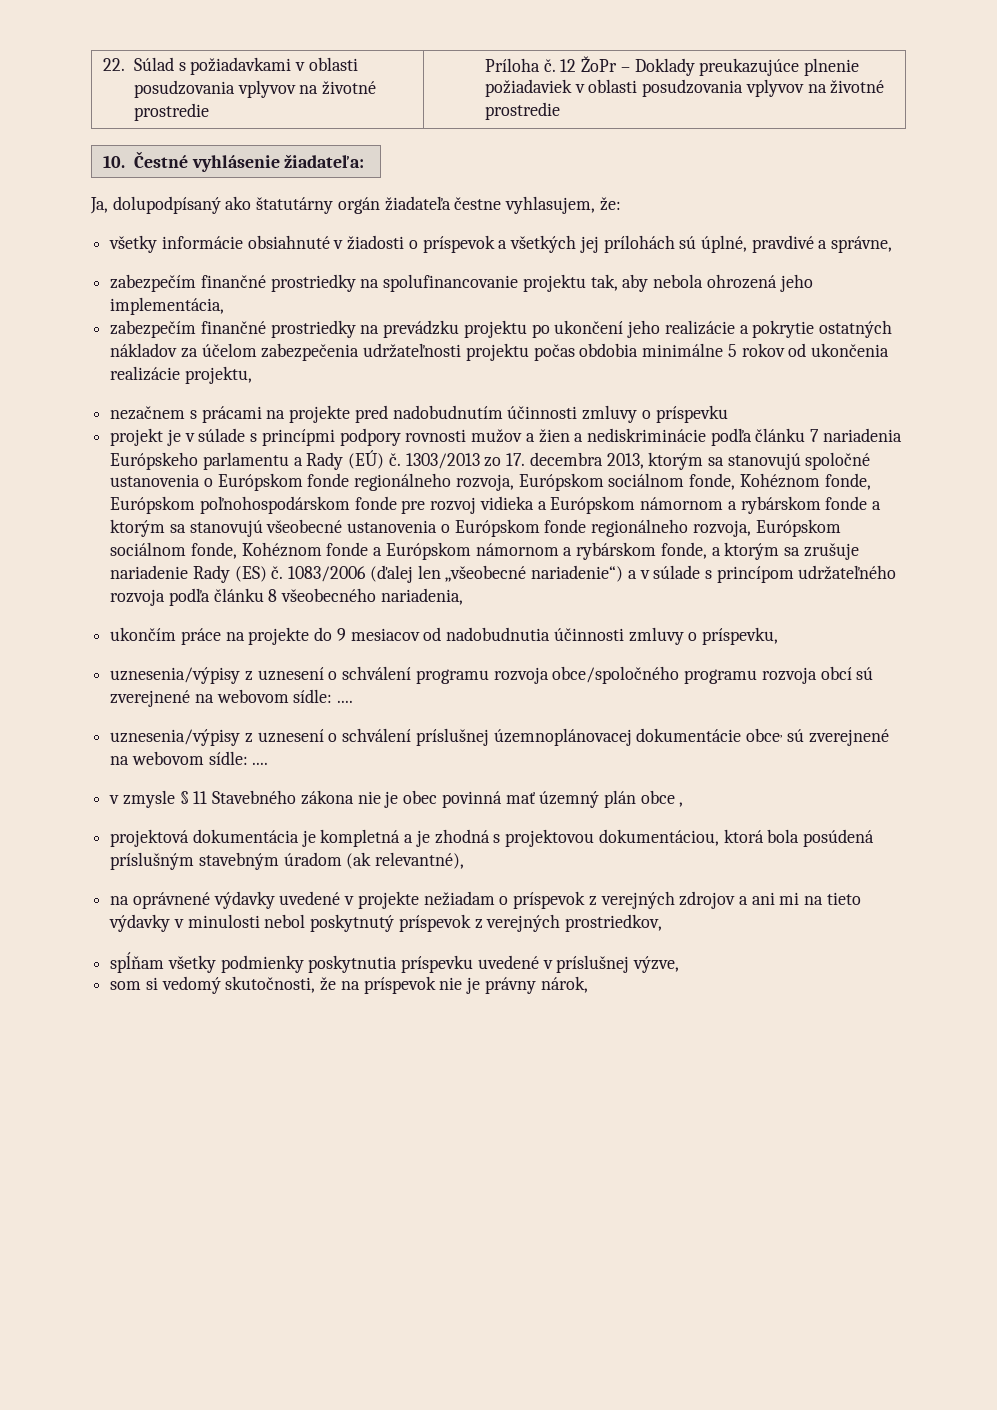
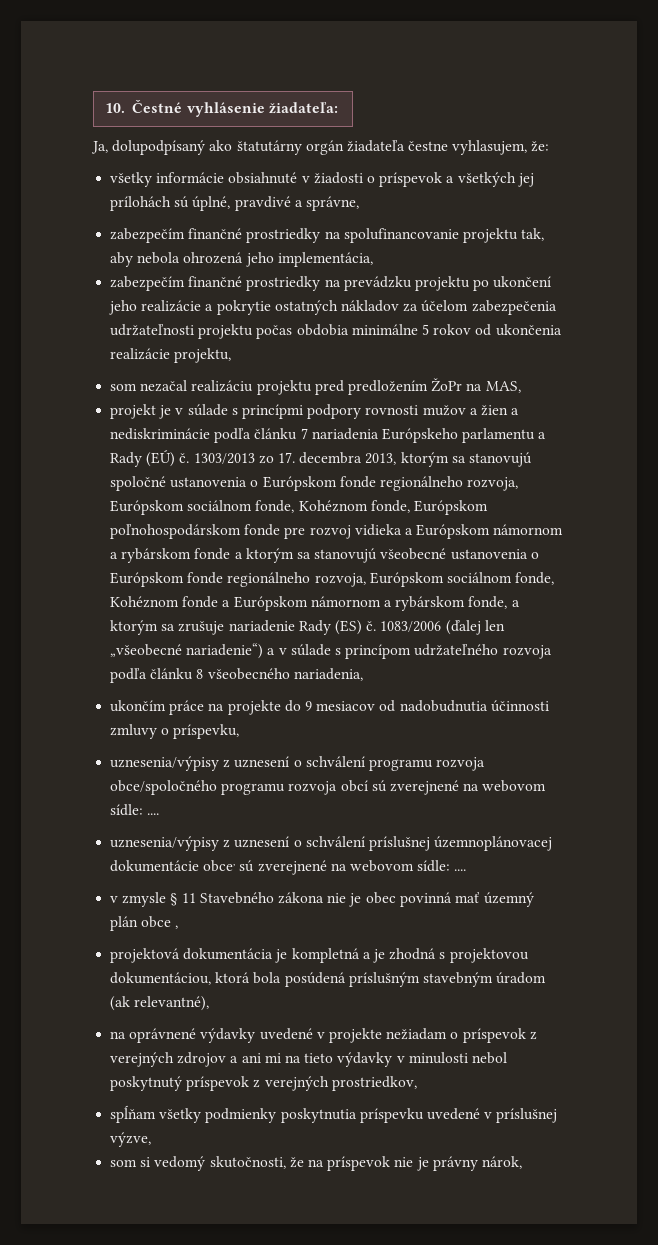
- 22. Súlad s požiadavkami v oblasti posudzovania vplyvov na životné prostredie | Príloha č. 12 ŽoPr – Doklady preukazujúce plnenie požiadaviek v oblasti posudzovania vplyvov na životné prostredie
- nezačnem s prácami na projekte pred nadobudnutím účinnosti zmluvy o príspevku
+ som nezačal realizáciu projektu pred predložením ŽoPr na MAS,

